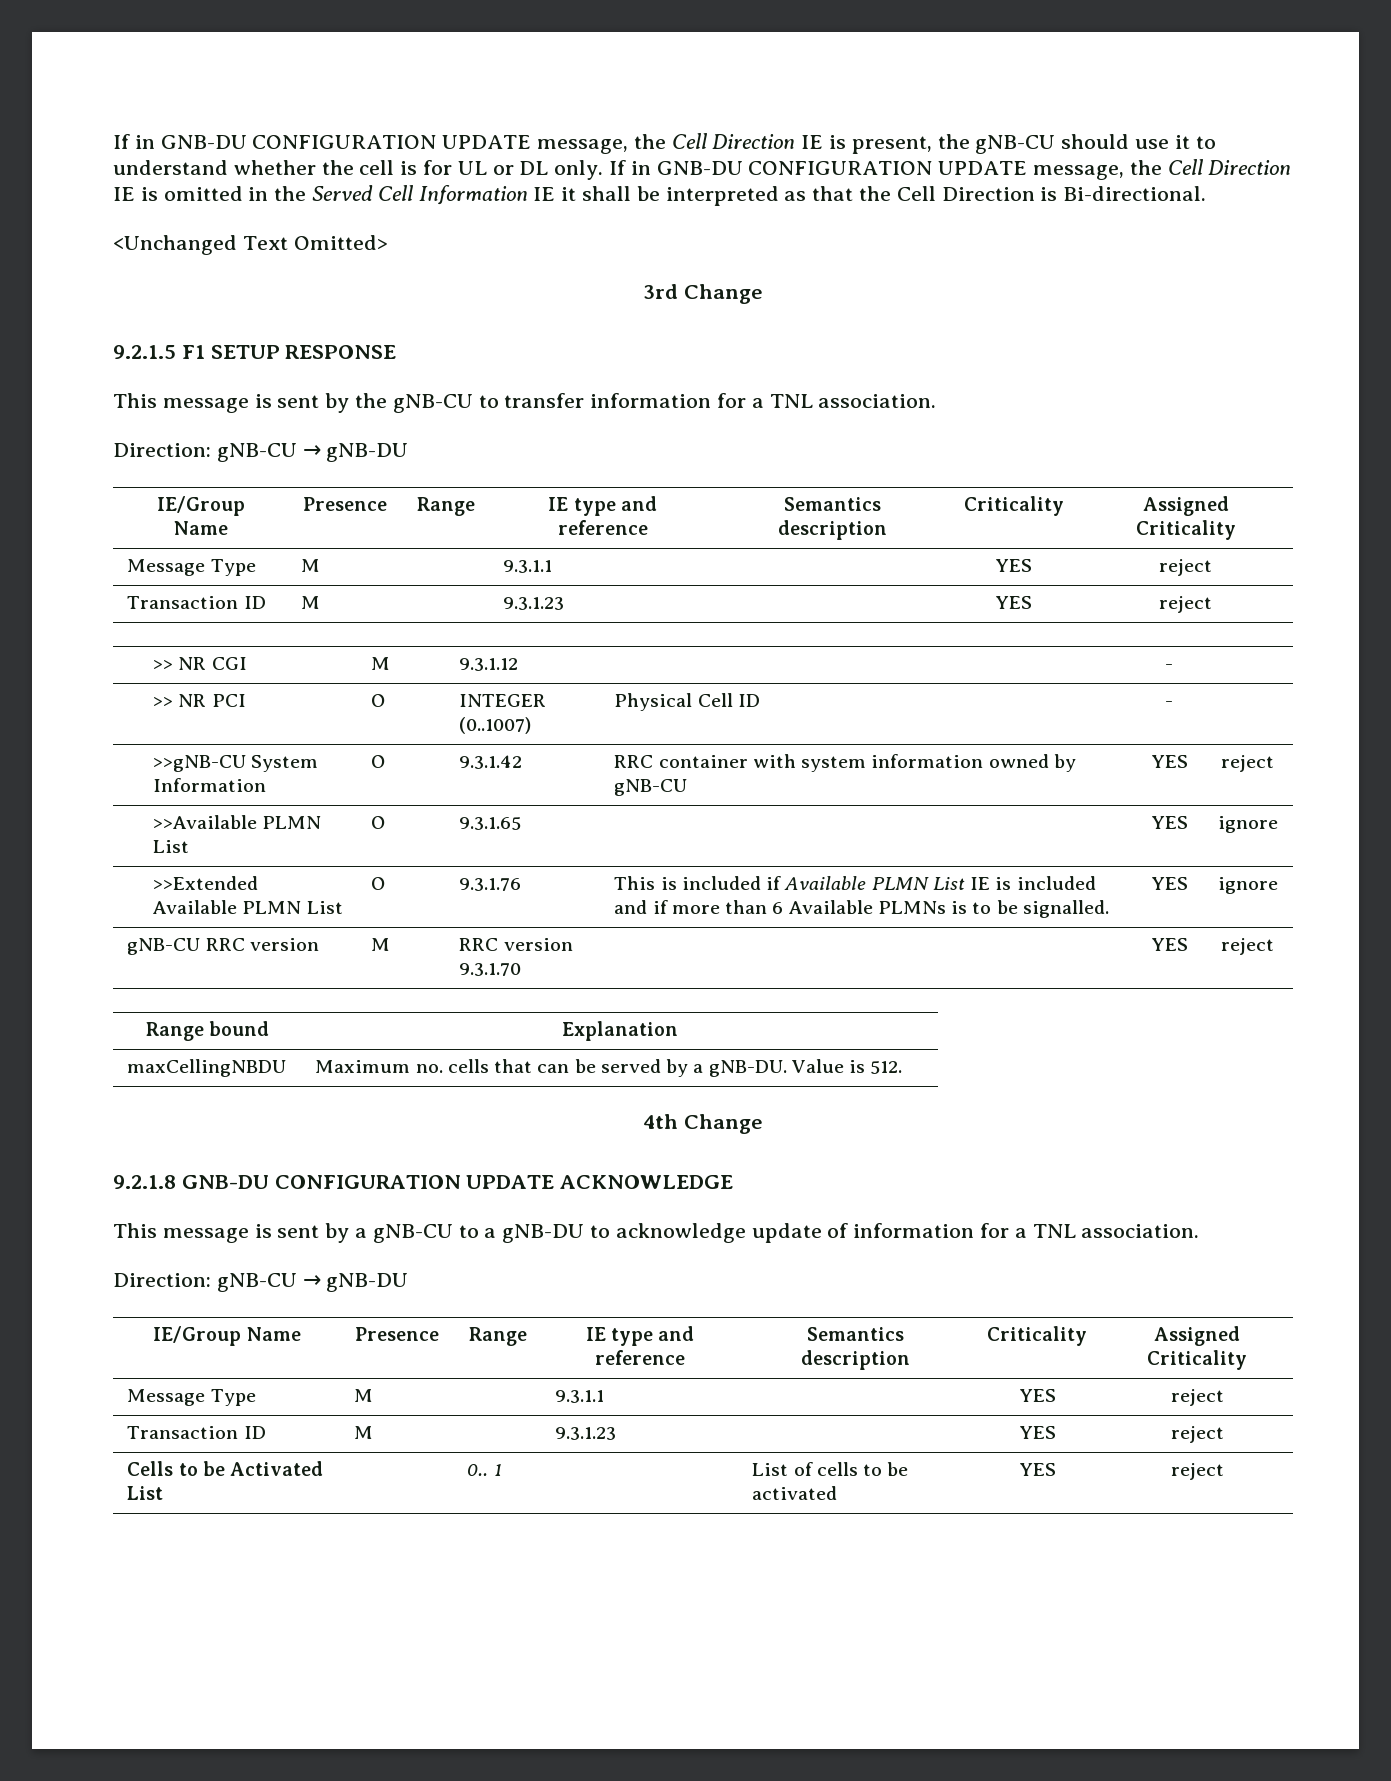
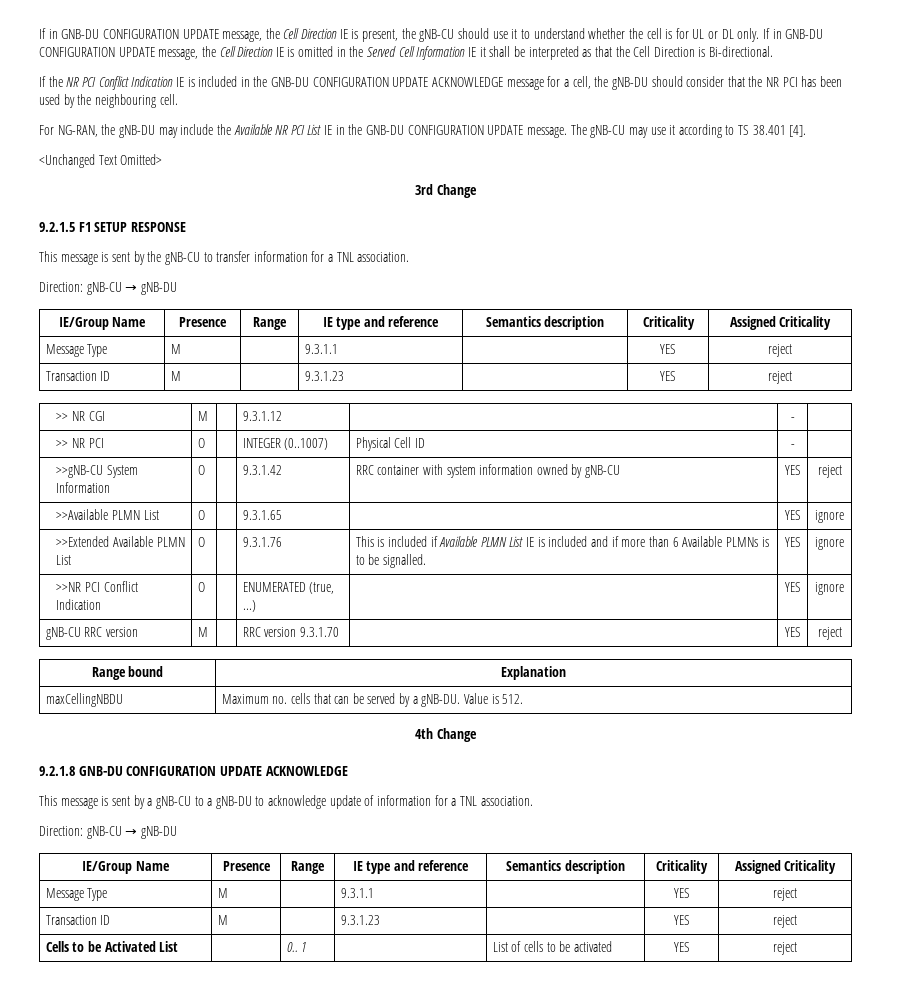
+ If the NR PCI Conflict Indication IE is included in the GNB-DU CONFIGURATION UPDATE ACKNOWLEDGE message for a cell, the gNB-DU should consider that the NR PCI has been used by the neighbouring cell.
+ For NG-RAN, the gNB-DU may include the Available NR PCI List IE in the GNB-DU CONFIGURATION UPDATE message. The gNB-CU may use it according to TS 38.401 [4].
+ >>NR PCI Conflict Indication | O | | ENUMERATED (true, ...) | | YES | ignore

